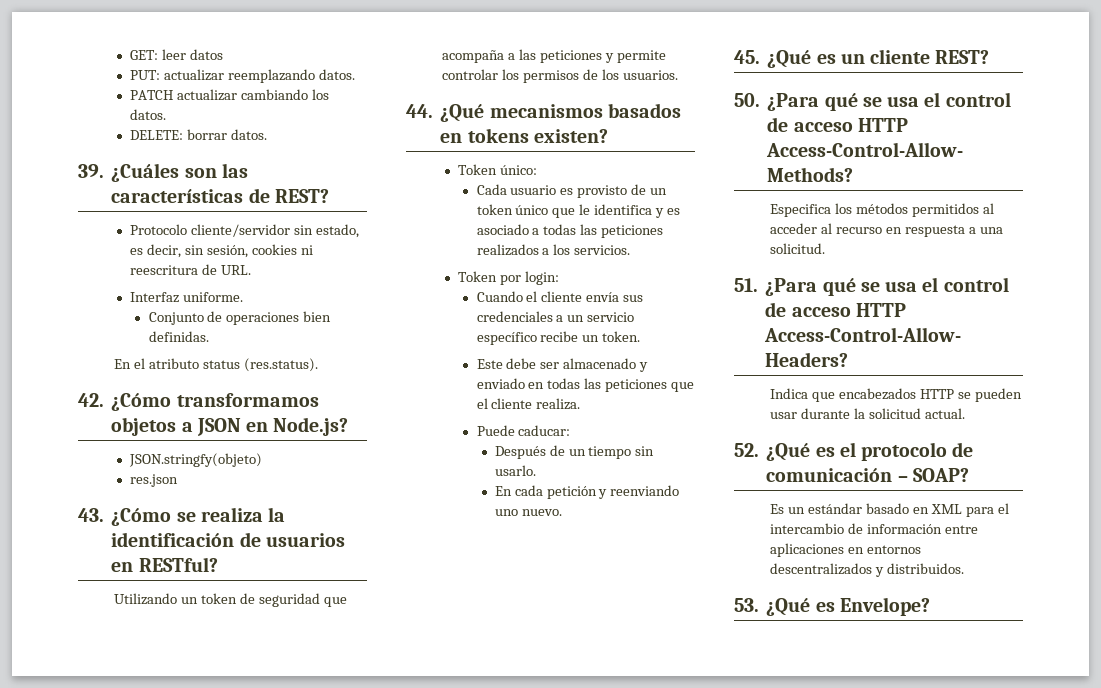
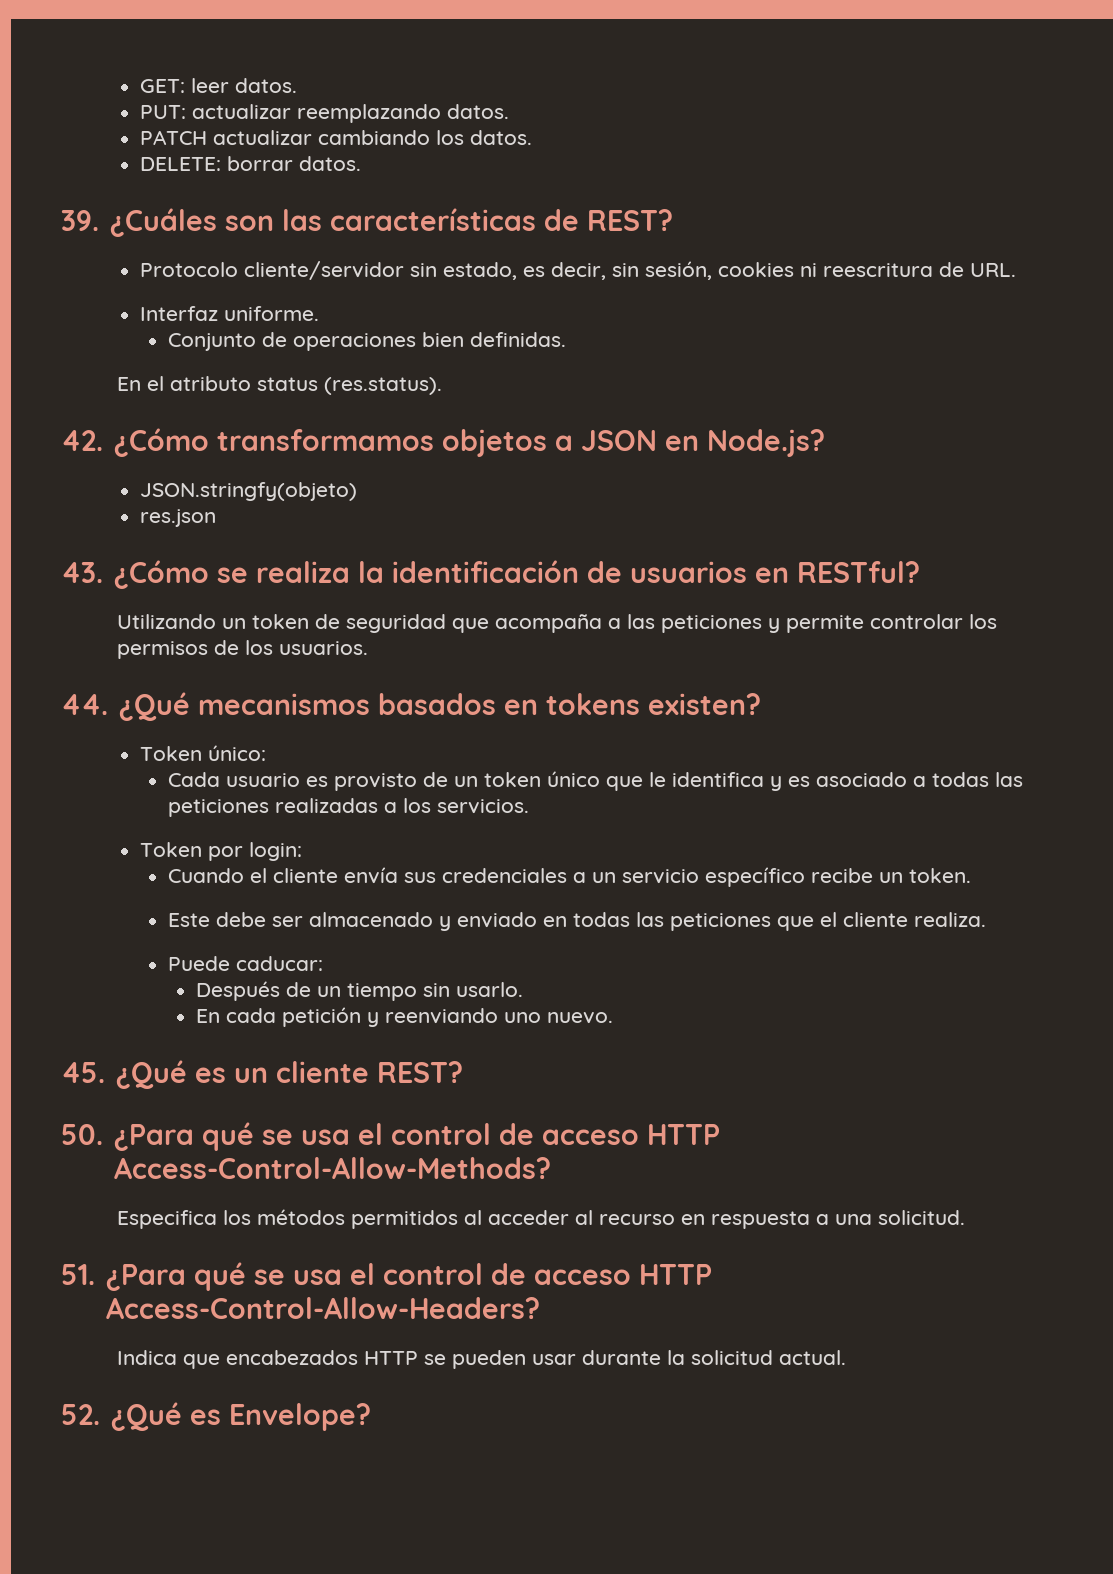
- GET: leer datos
+ GET: leer datos.
- Cada usuario es provisto de un token único que le identifica y es asociado a todas las peticiones realizados a los servicios.
+ Cada usuario es provisto de un token único que le identifica y es asociado a todas las peticiones realizadas a los servicios.
- 52. ¿Qué es el protocolo de comunicación – SOAP?
- Es un estándar basado en XML para el intercambio de información entre aplicaciones en entornos descentralizados y distribuidos.
- 53. ¿Qué es Envelope?
+ 52. ¿Qué es Envelope?

